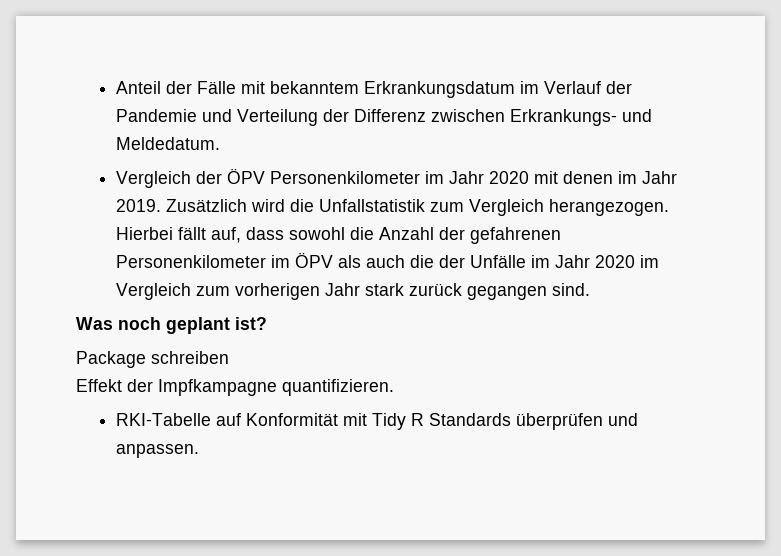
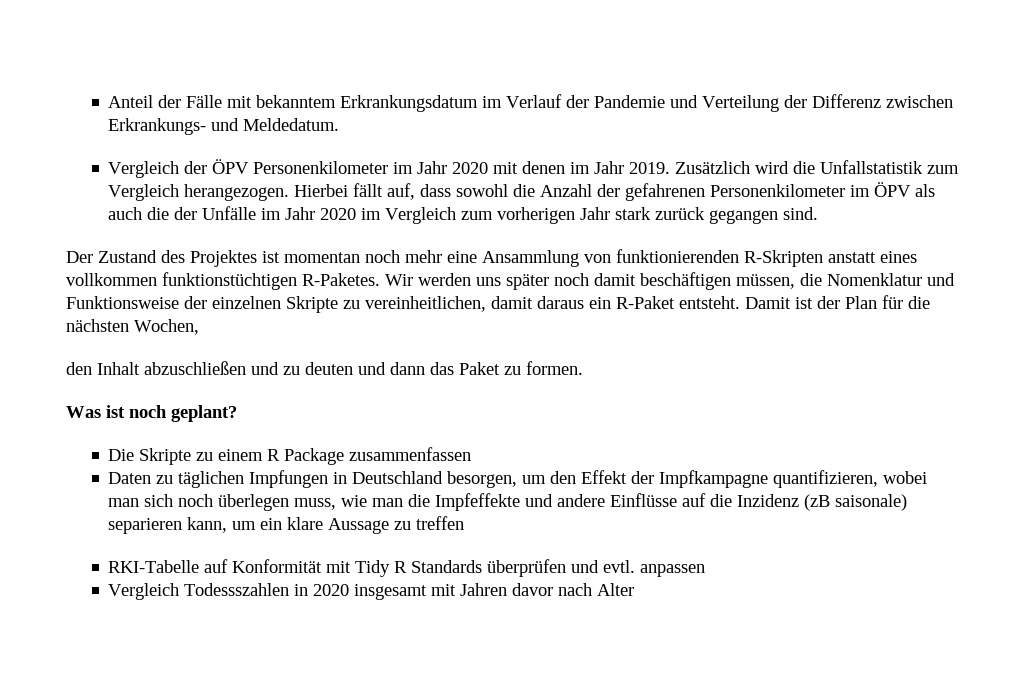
- Was noch geplant ist?
- Package schreiben
- Effekt der Impfkampagne quantifizieren.
+ Der Zustand des Projektes ist momentan noch mehr eine Ansammlung von funktionierenden R-Skripten anstatt eines vollkommen funktionstüchtigen R-Paketes. Wir werden uns später noch damit beschäftigen müssen, die Nomenklatur und Funktionsweise der einzelnen Skripte zu vereinheitlichen, damit daraus ein R-Paket entsteht. Damit ist der Plan für die nächsten Wochen,
+ den Inhalt abzuschließen und zu deuten und dann das Paket zu formen.
+ Was ist noch geplant?
+ Die Skripte zu einem R Package zusammenfassen
+ Daten zu täglichen Impfungen in Deutschland besorgen, um den Effekt der Impfkampagne quantifizieren, wobei man sich noch überlegen muss, wie man die Impfeffekte und andere Einflüsse auf die Inzidenz (zB saisonale) separieren kann, um ein klare Aussage zu treffen
- RKI-Tabelle auf Konformität mit Tidy R Standards überprüfen und anpassen.
+ RKI-Tabelle auf Konformität mit Tidy R Standards überprüfen und evtl. anpassen
+ Vergleich Todessszahlen in 2020 insgesamt mit Jahren davor nach Alter

